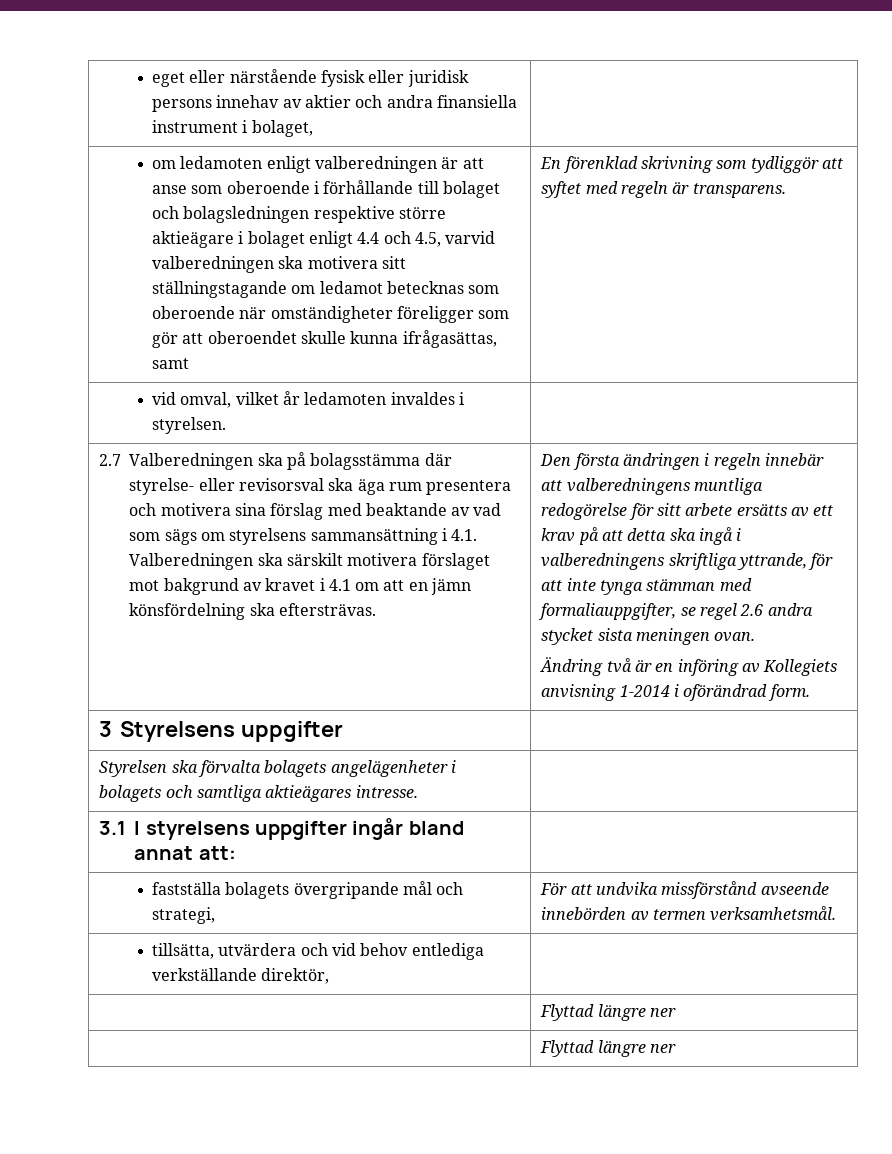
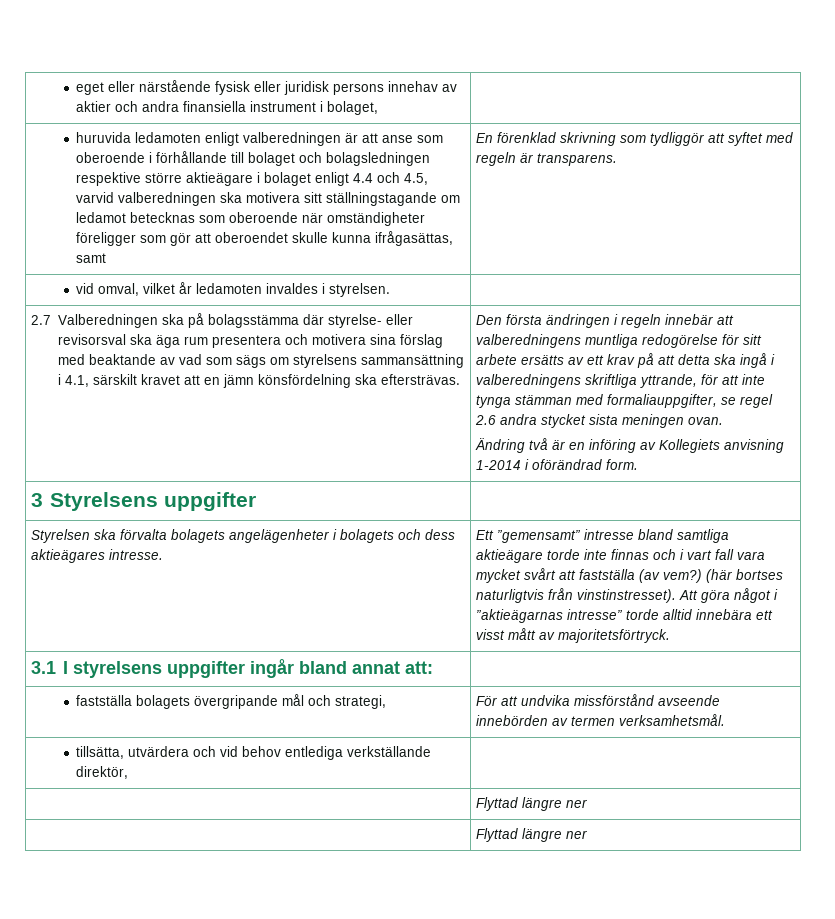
- om ledamoten enligt valberedningen är att anse som oberoende i förhållande till bolaget och bolagsledningen respektive större aktieägare i bolaget enligt 4.4 och 4.5, varvid valberedningen ska motivera sitt ställningstagande om ledamot betecknas som oberoende när omständigheter föreligger som gör att oberoendet skulle kunna ifrågasättas, samt
+ huruvida ledamoten enligt valberedningen är att anse som oberoende i förhållande till bolaget och bolagsledningen respektive större aktieägare i bolaget enligt 4.4 och 4.5, varvid valberedningen ska motivera sitt ställningstagande om ledamot betecknas som oberoende när omständigheter föreligger som gör att oberoendet skulle kunna ifrågasättas, samt
- 2.7 Valberedningen ska på bolagsstämma där styrelse- eller revisorsval ska äga rum presentera och motivera sina förslag med beaktande av vad som sägs om styrelsens sammansättning i 4.1. Valberedningen ska särskilt motivera förslaget mot bakgrund av kravet i 4.1 om att en jämn könsfördelning ska eftersträvas.
+ 2.7 Valberedningen ska på bolagsstämma där styrelse- eller revisorsval ska äga rum presentera och motivera sina förslag med beaktande av vad som sägs om styrelsens sammansättning i 4.1, särskilt kravet att en jämn könsfördelning ska eftersträvas.
- Styrelsen ska förvalta bolagets angelägenheter i bolagets och samtliga aktieägares intresse.
+ Styrelsen ska förvalta bolagets angelägenheter i bolagets och dess aktieägares intresse.
+ Ett ”gemensamt” intresse bland samtliga aktieägare torde inte finnas och i vart fall vara mycket svårt att fastställa (av vem?) (här bortses naturligtvis från vinstinstresset). Att göra något i ”aktieägarnas intresse” torde alltid innebära ett visst mått av majoritetsförtryck.

